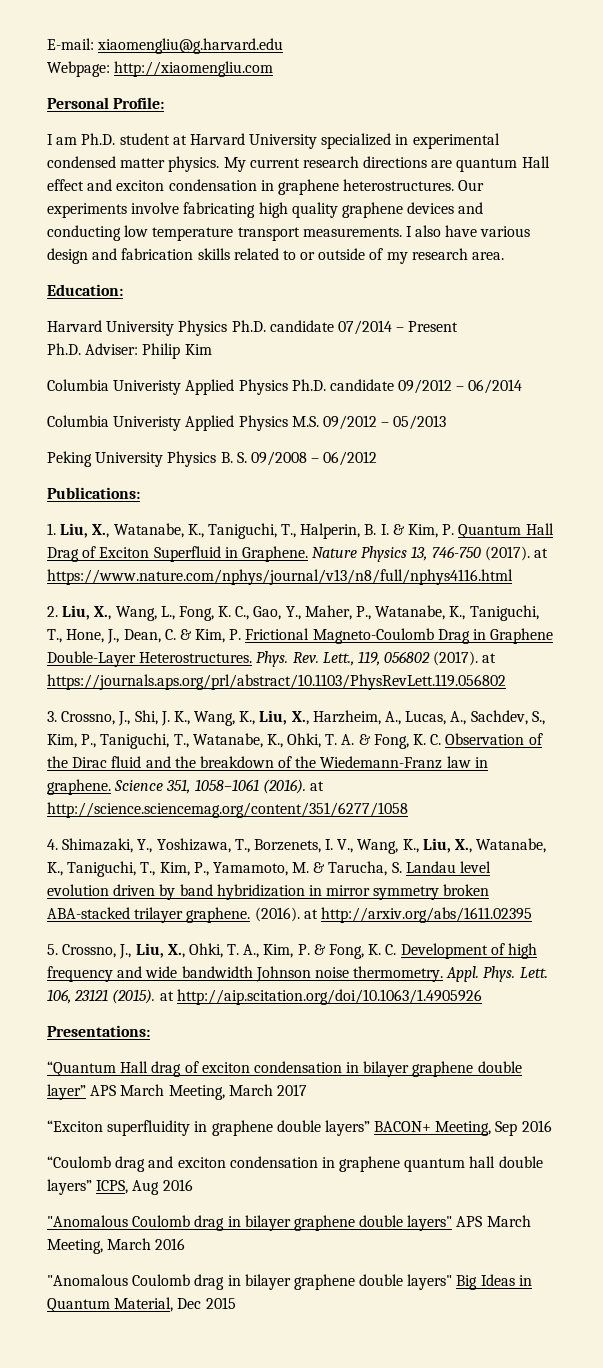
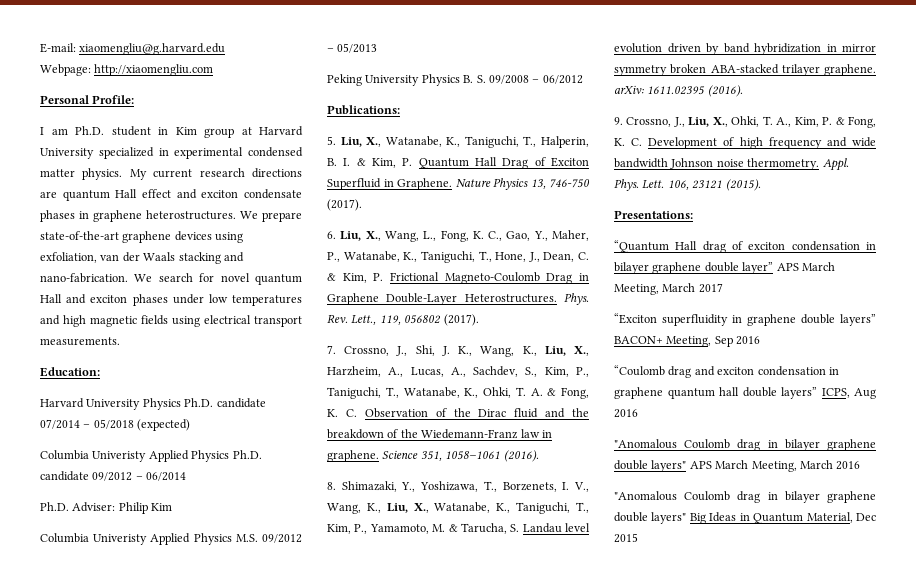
- I am Ph.D. student at Harvard University specialized in experimental condensed matter physics.
+ I am Ph.D. student in Kim group at Harvard University specialized in experimental condensed matter physics.
- My current research directions are quantum Hall effect and exciton condensation in graphene heterostructures.
+ My current research directions are quantum Hall effect and exciton condensate phases in graphene heterostructures.
- Our experiments involve fabricating high quality graphene devices and conducting low temperature transport measurements. I also have various design and fabrication skills related to or outside of my research area.
+ We prepare state-of-the-art graphene devices using exfoliation, van der Waals stacking and nano-fabrication. We search for novel quantum Hall and exciton phases under low temperatures and high magnetic fields using electrical transport measurements.
- Harvard University Physics Ph.D. candidate 07/2014 – Present
- Ph.D. Adviser: Philip Kim
+ Harvard University Physics Ph.D. candidate 07/2014 – 05/2018 (expected)
+ Ph.D. Adviser: Philip Kim
- 1. Liu, X., Watanabe, K., Taniguchi, T., Halperin, B. I. & Kim, P. Quantum Hall Drag of Exciton Superfluid in Graphene.
+ 5. Liu, X., Watanabe, K., Taniguchi, T., Halperin, B. I. & Kim, P. Quantum Hall Drag of Exciton Superfluid in Graphene.
- Nature Physics 13, 746-750 (2017). at https://www.nature.com/nphys/journal/v13/n8/full/nphys4116.html
- 2. Liu, X., Wang, L., Fong, K. C., Gao, Y., Maher, P., Watanabe, K., Taniguchi, T., Hone, J., Dean, C. & Kim, P. Frictional Magneto-Coulomb Drag in Graphene Double-Layer Heterostructures.
+ Nature Physics 13, 746-750 (2017).
+ 6. Liu, X., Wang, L., Fong, K. C., Gao, Y., Maher, P., Watanabe, K., Taniguchi, T., Hone, J., Dean, C. & Kim, P. Frictional Magneto-Coulomb Drag in Graphene Double-Layer Heterostructures.
- Rev. Lett., 119, 056802 (2017). at https://journals.aps.org/prl/abstract/10.1103/PhysRevLett.119.056802
- 3. Crossno, J., Shi, J. K., Wang, K., Liu, X., Harzheim, A., Lucas, A., Sachdev, S., Kim, P., Taniguchi, T., Watanabe, K., Ohki, T. A. & Fong, K. C. Observation of the Dirac fluid and the breakdown of the Wiedemann-Franz law in graphene.
+ Rev. Lett., 119, 056802 (2017).
+ 7. Crossno, J., Shi, J. K., Wang, K., Liu, X., Harzheim, A., Lucas, A., Sachdev, S., Kim, P., Taniguchi, T., Watanabe, K., Ohki, T. A. & Fong, K. C. Observation of the Dirac fluid and the breakdown of the Wiedemann-Franz law in graphene.
- Science 351, 1058–1061 (2016). at http://science.sciencemag.org/content/351/6277/1058
- 4. Shimazaki, Y., Yoshizawa, T., Borzenets, I. V., Wang, K., Liu, X., Watanabe, K., Taniguchi, T., Kim, P., Yamamoto, M. & Tarucha, S. Landau level evolution driven by band hybridization in mirror symmetry broken ABA-stacked trilayer graphene. (2016). at http://arxiv.org/abs/1611.02395
- 5. Crossno, J., Liu, X., Ohki, T. A., Kim, P. & Fong, K. C. Development of high frequency and wide bandwidth Johnson noise thermometry.
+ Science 351, 1058–1061 (2016).
+ 8. Shimazaki, Y., Yoshizawa, T., Borzenets, I. V., Wang, K., Liu, X., Watanabe, K., Taniguchi, T., Kim, P., Yamamoto, M. & Tarucha, S. Landau level evolution driven by band hybridization in mirror symmetry broken ABA-stacked trilayer graphene. arXiv: 1611.02395 (2016).
+ 9. Crossno, J., Liu, X., Ohki, T. A., Kim, P. & Fong, K. C. Development of high frequency and wide bandwidth Johnson noise thermometry.
- 106, 23121 (2015). at http://aip.scitation.org/doi/10.1063/1.4905926
+ 106, 23121 (2015).

